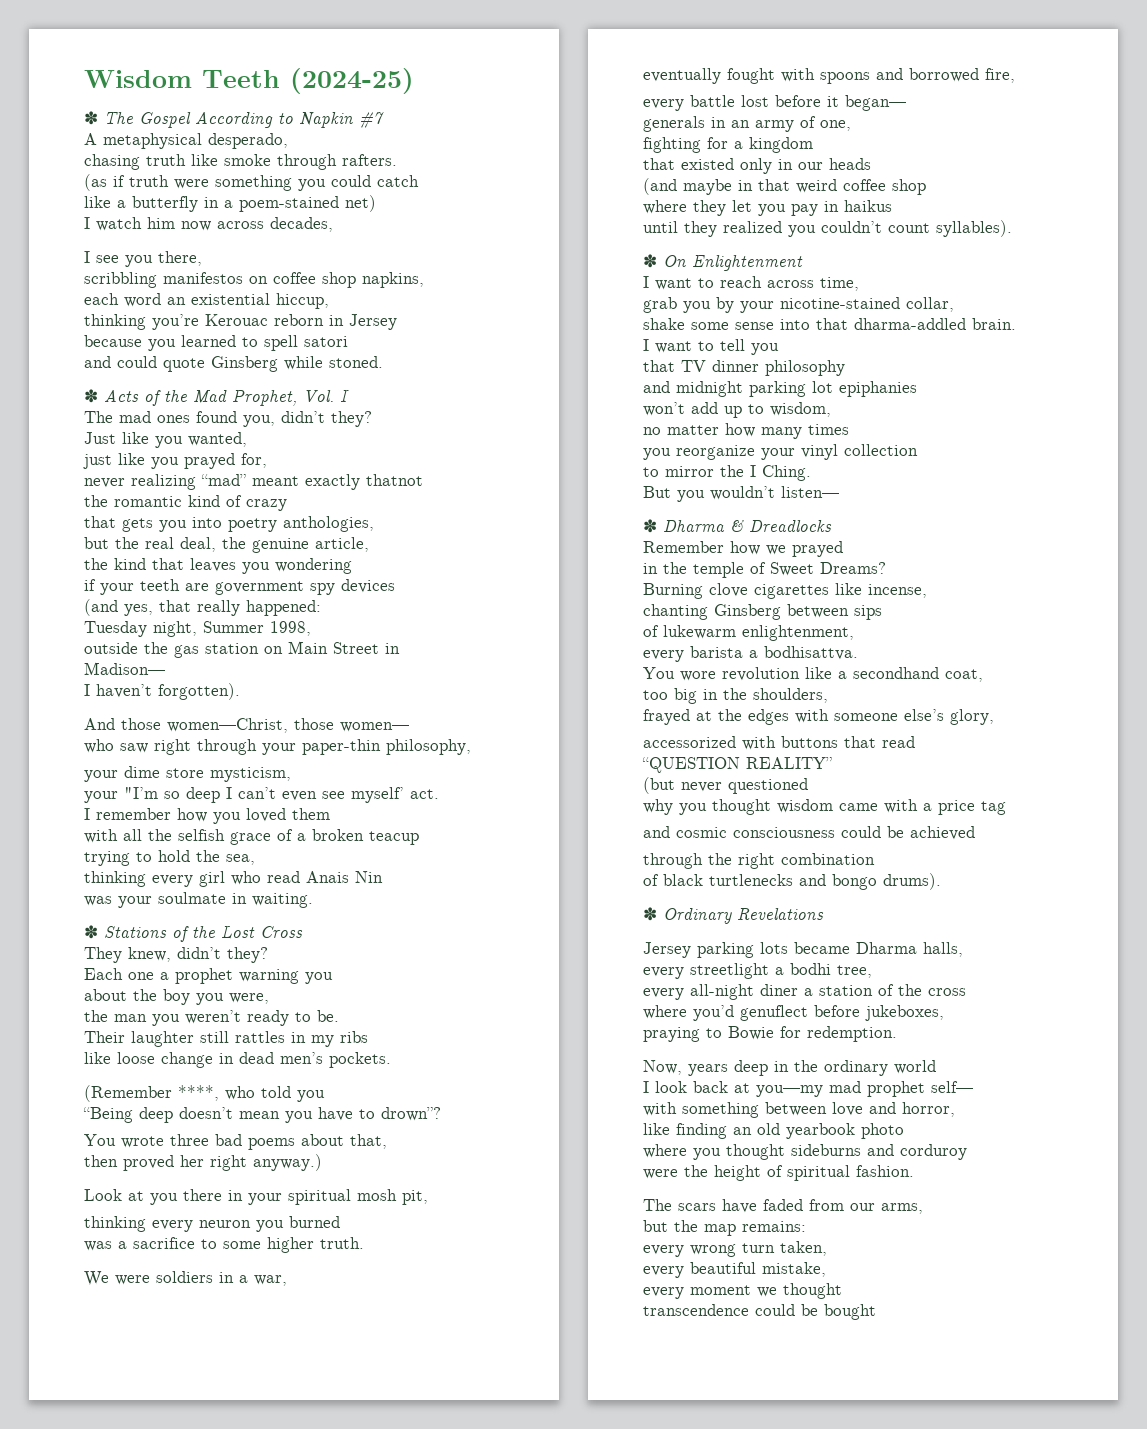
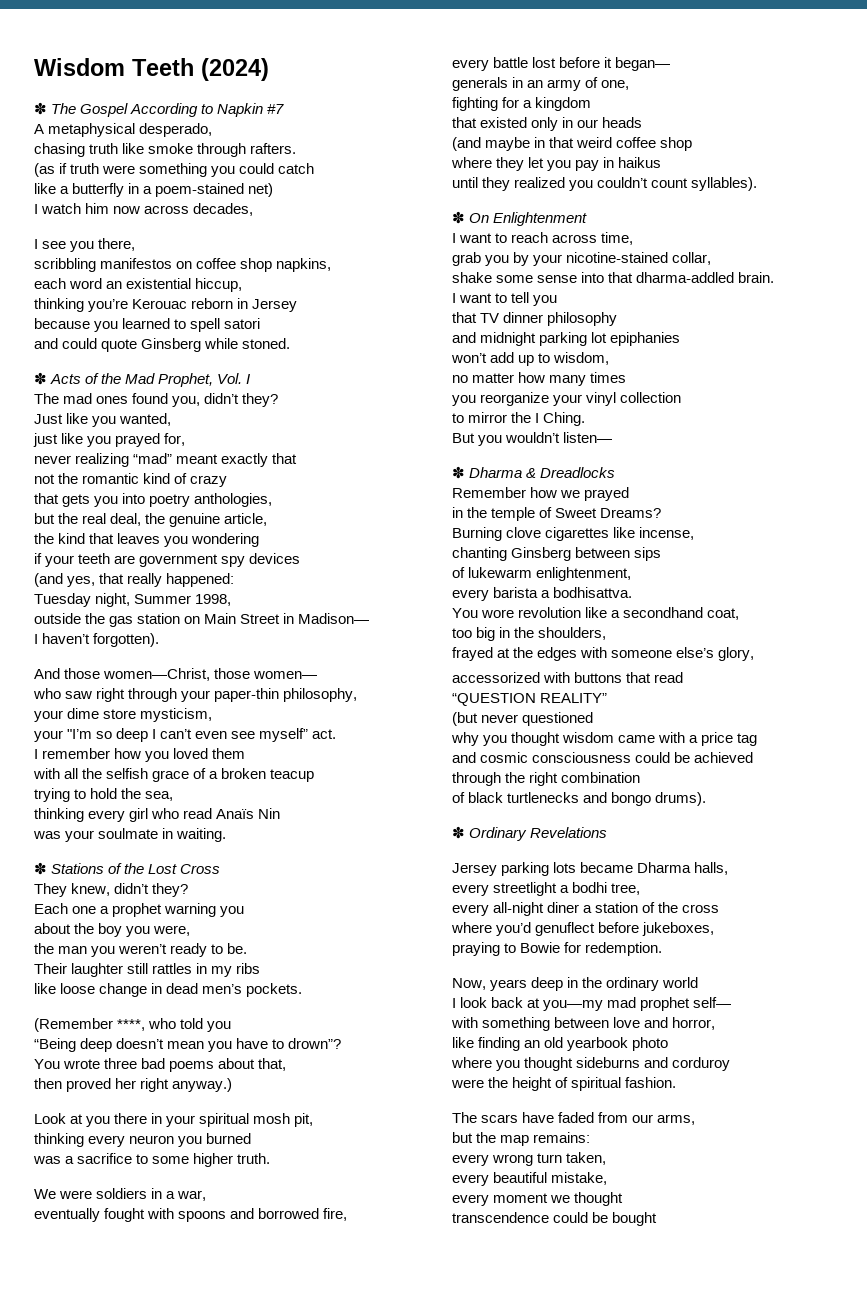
- Wisdom Teeth (2024-25)
+ Wisdom Teeth (2024)
- never realizing “mad” meant exactly thatnot
- the romantic kind of crazy
+ never realizing “mad” meant exactly that
+ not the romantic kind of crazy
- your "I’m so deep I can’t even see myself’ act.
+ your "I’m so deep I can’t even see myself” act.
- thinking every girl who read Anais Nin
+ thinking every girl who read Anaïs Nin

